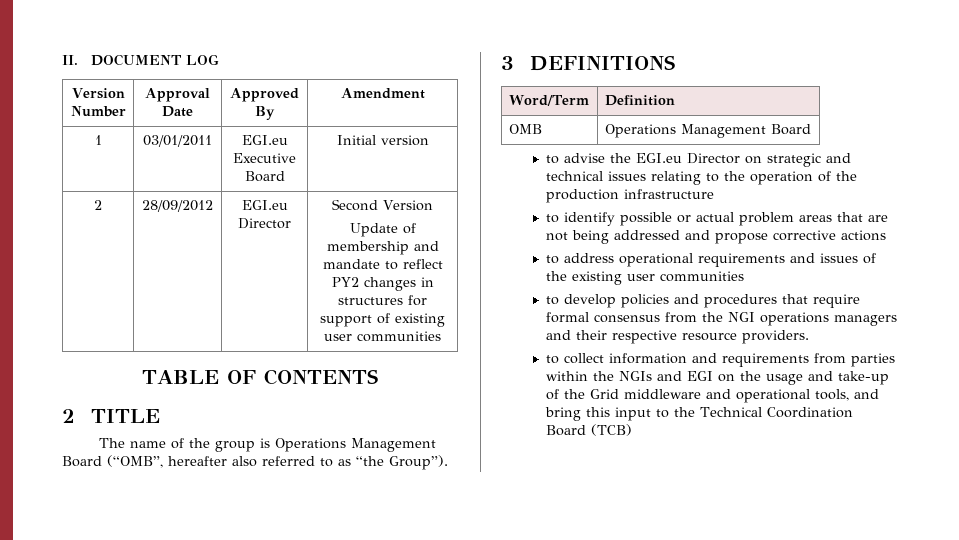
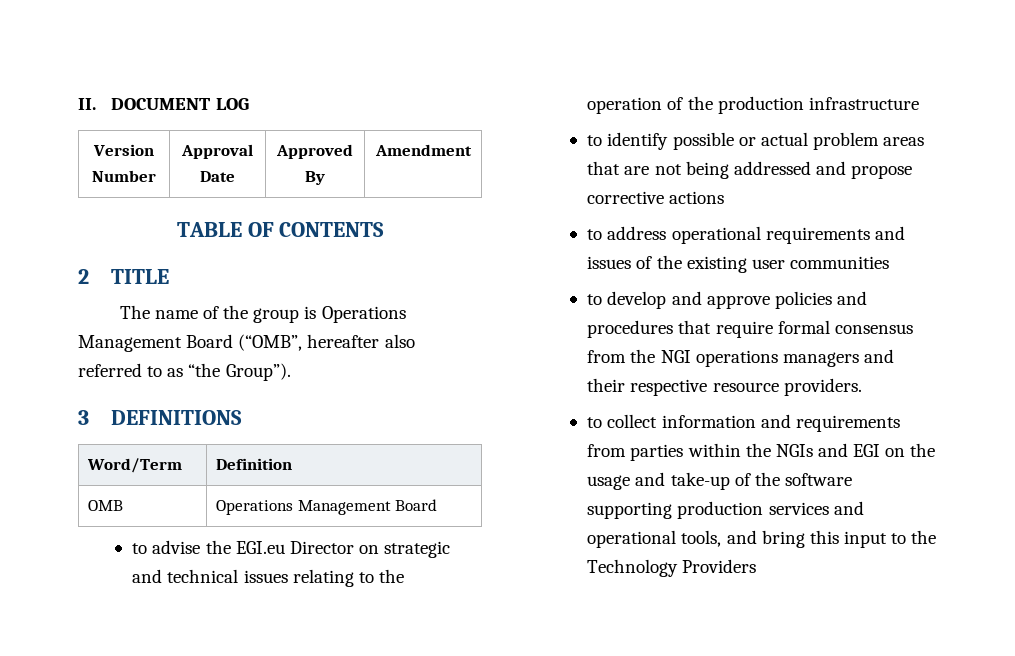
- 1 | 03/01/2011 | EGI.eu Executive Board | Initial version
- 2 | 28/09/2012 | EGI.eu Director | Second Version
- Update of membership and mandate to reflect PY2 changes in structures for support of existing user communities
- to develop policies and procedures that require formal consensus from the NGI operations managers and their respective resource providers.
+ to develop and approve policies and procedures that require formal consensus from the NGI operations managers and their respective resource providers.
- to collect information and requirements from parties within the NGIs and EGI on the usage and take-up of the Grid middleware and operational tools, and bring this input to the Technical Coordination Board (TCB)
+ to collect information and requirements from parties within the NGIs and EGI on the usage and take-up of the software supporting production services and operational tools, and bring this input to the Technology Providers

